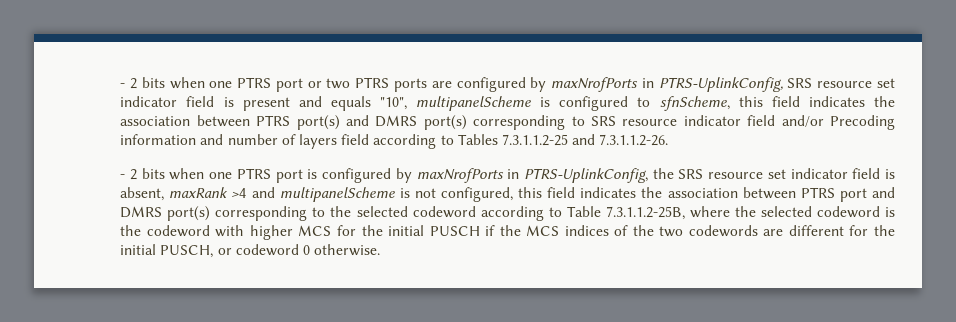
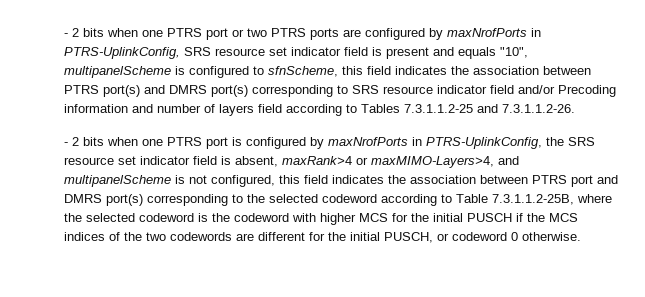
- - 2 bits when one PTRS port is configured by maxNrofPorts in PTRS-UplinkConfig, the SRS resource set indicator field is absent, maxRank >4 and multipanelScheme is not configured, this field indicates the association between PTRS port and DMRS port(s) corresponding to the selected codeword according to Table 7.3.1.1.2-25B, where the selected codeword is the codeword with higher MCS for the initial PUSCH if the MCS indices of the two codewords are different for the initial PUSCH, or codeword 0 otherwise.
+ - 2 bits when one PTRS port is configured by maxNrofPorts in PTRS-UplinkConfig, the SRS resource set indicator field is absent, maxRank>4 or maxMIMO-Layers>4, and multipanelScheme is not configured, this field indicates the association between PTRS port and DMRS port(s) corresponding to the selected codeword according to Table 7.3.1.1.2-25B, where the selected codeword is the codeword with higher MCS for the initial PUSCH if the MCS indices of the two codewords are different for the initial PUSCH, or codeword 0 otherwise.

